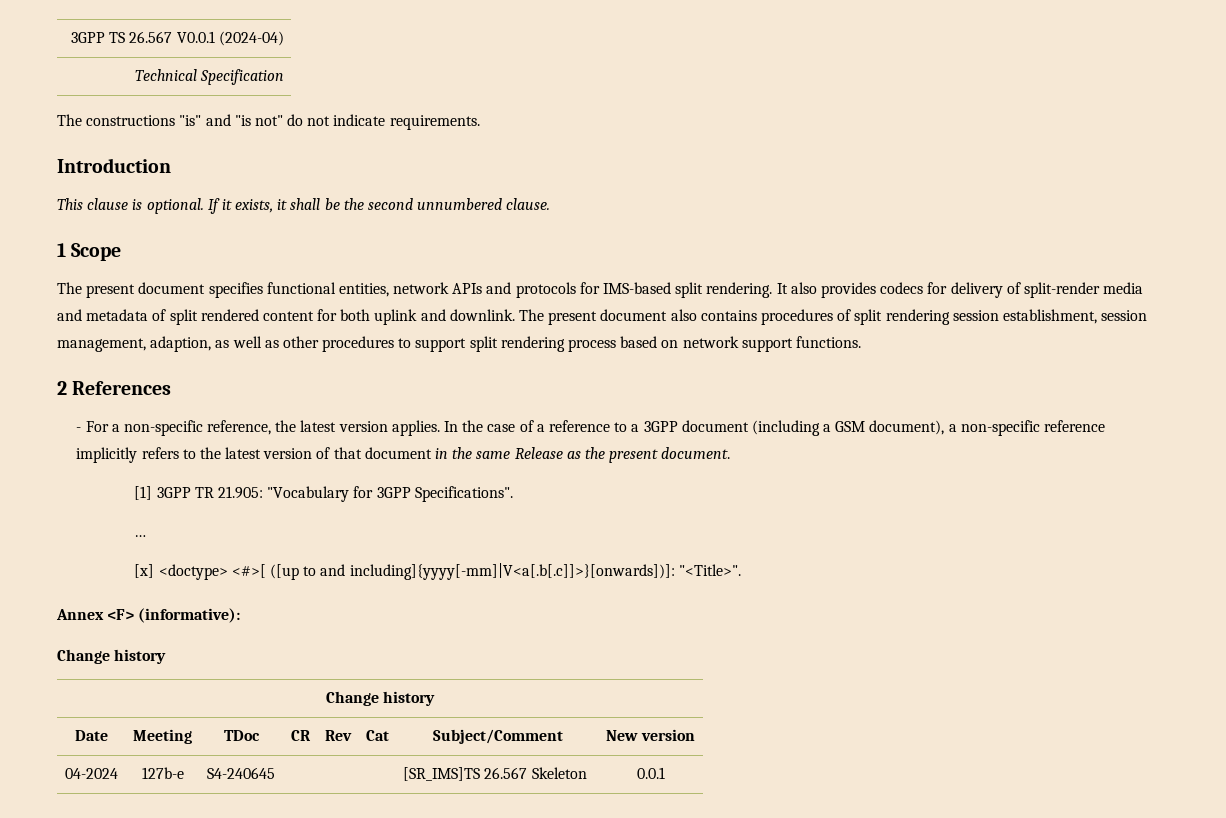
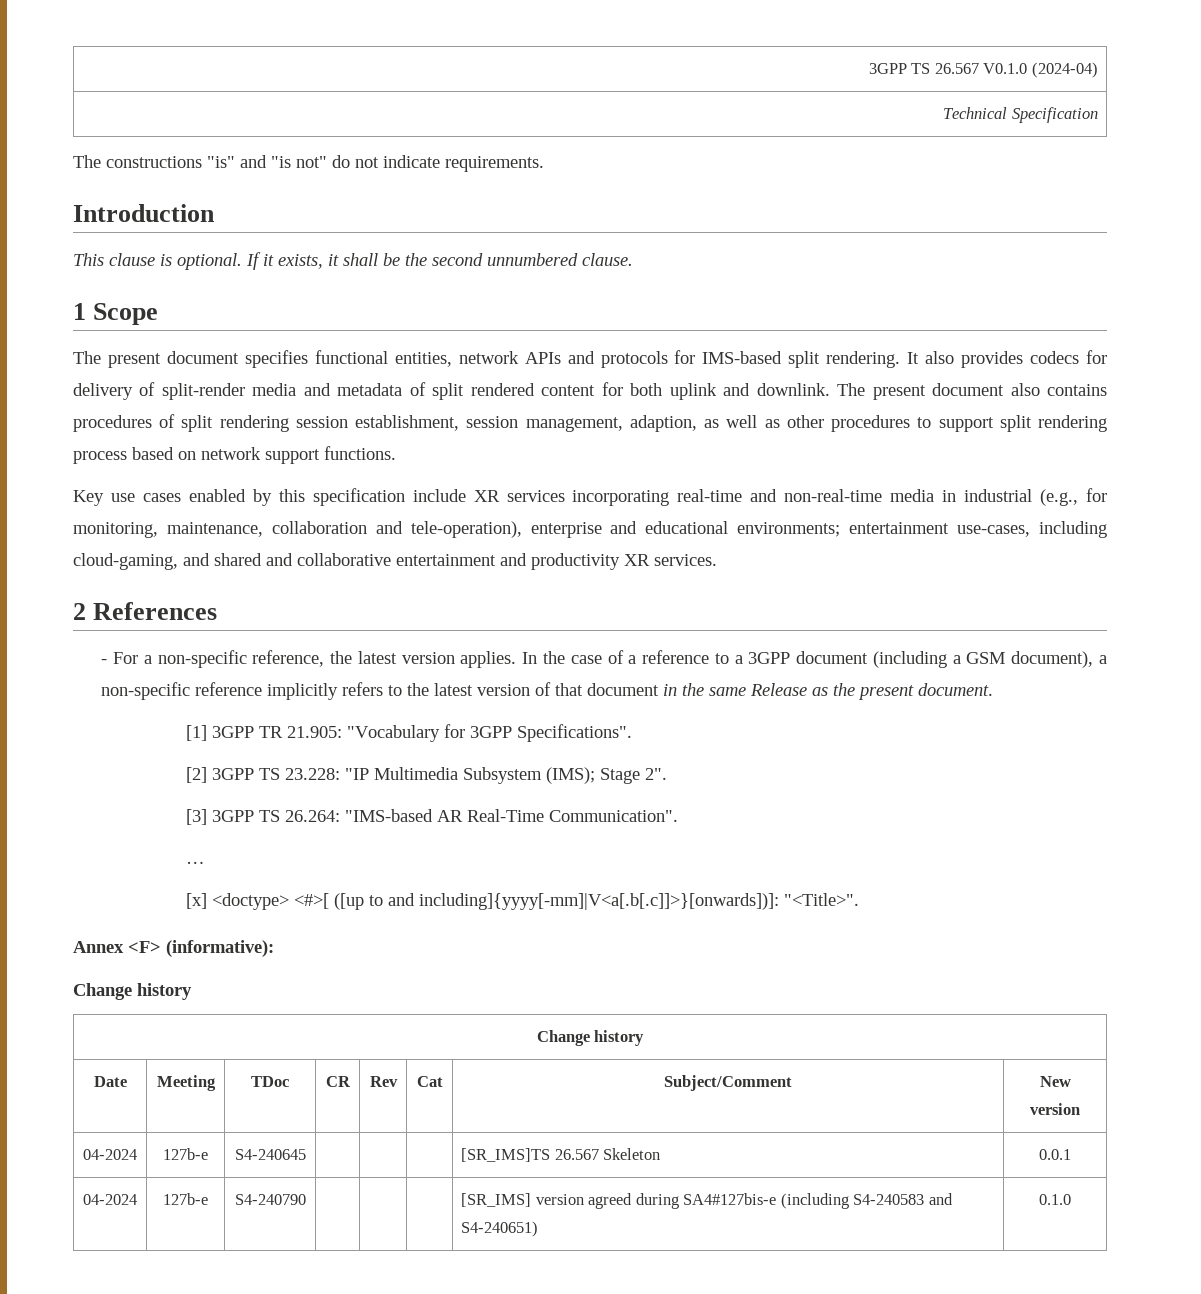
- 3GPP TS 26.567 V0.0.1 (2024-04)
+ 3GPP TS 26.567 V0.1.0 (2024-04)
+ Key use cases enabled by this specification include XR services incorporating real-time and non-real-time media in industrial (e.g., for monitoring, maintenance, collaboration and tele-operation), enterprise and educational environments; entertainment use-cases, including cloud-gaming, and shared and collaborative entertainment and productivity XR services.
+ [2] 3GPP TS 23.228: "IP Multimedia Subsystem (IMS); Stage 2".
+ [3] 3GPP TS 26.264: "IMS-based AR Real-Time Communication".
+ 04-2024 | 127b-e | S4-240790 | | | | [SR_IMS] version agreed during SA4#127bis-e (including S4-240583 and S4-240651) | 0.1.0

